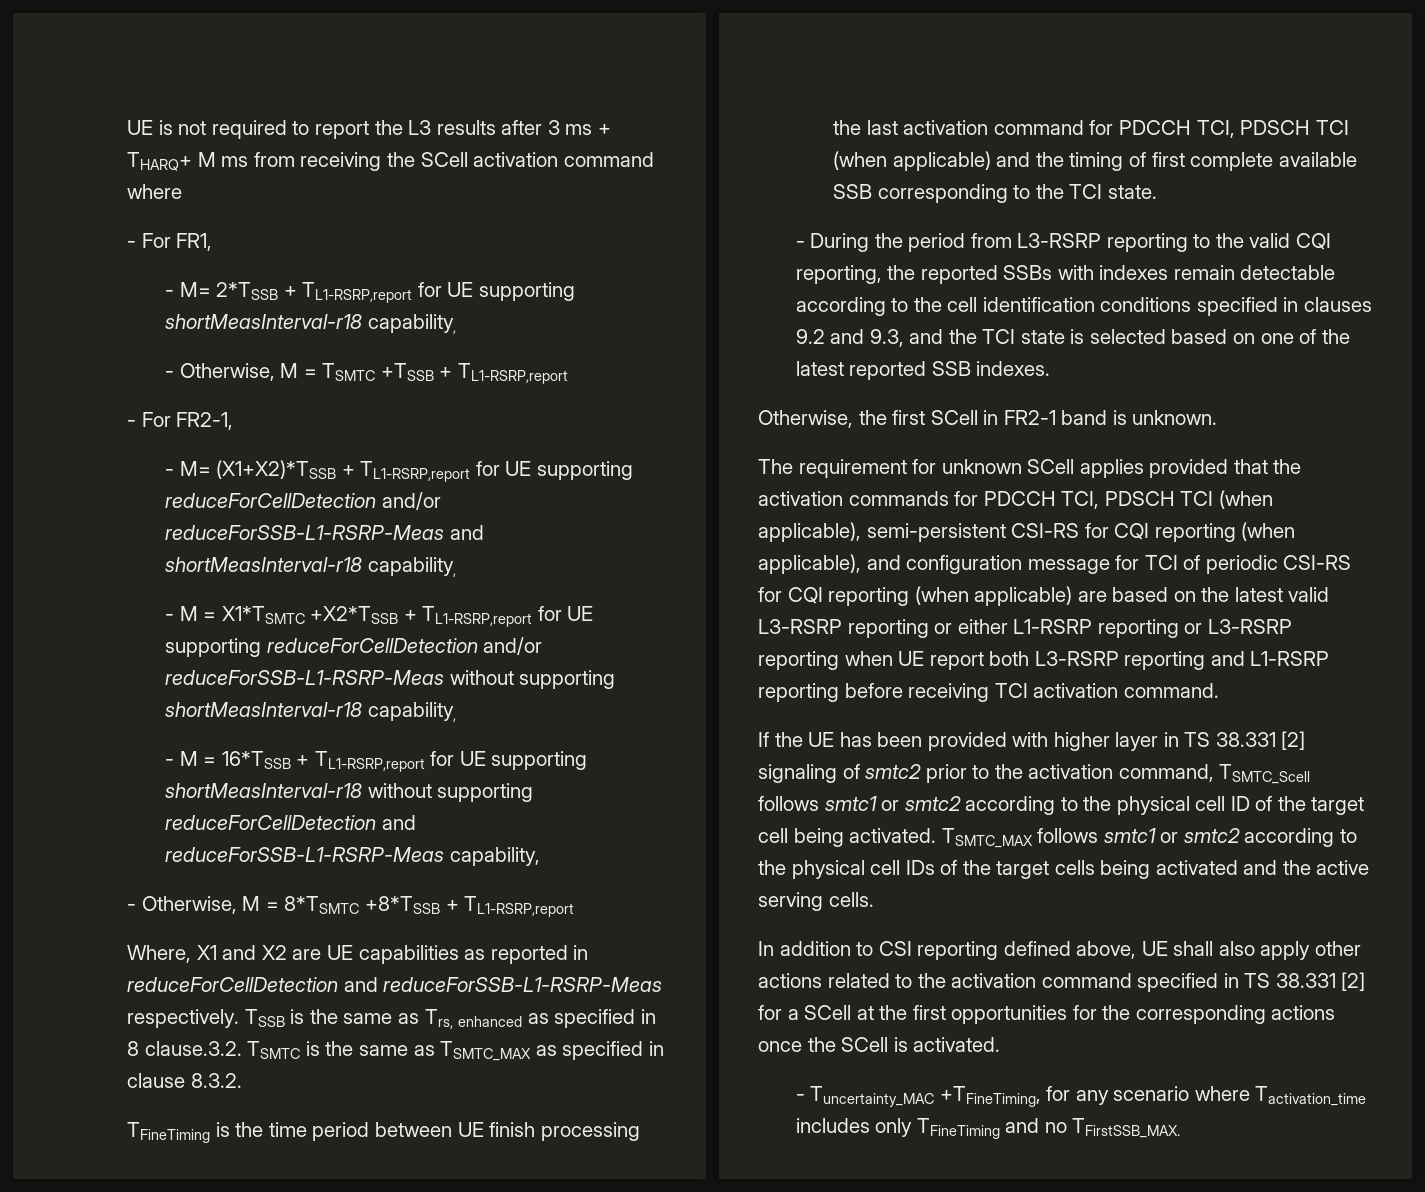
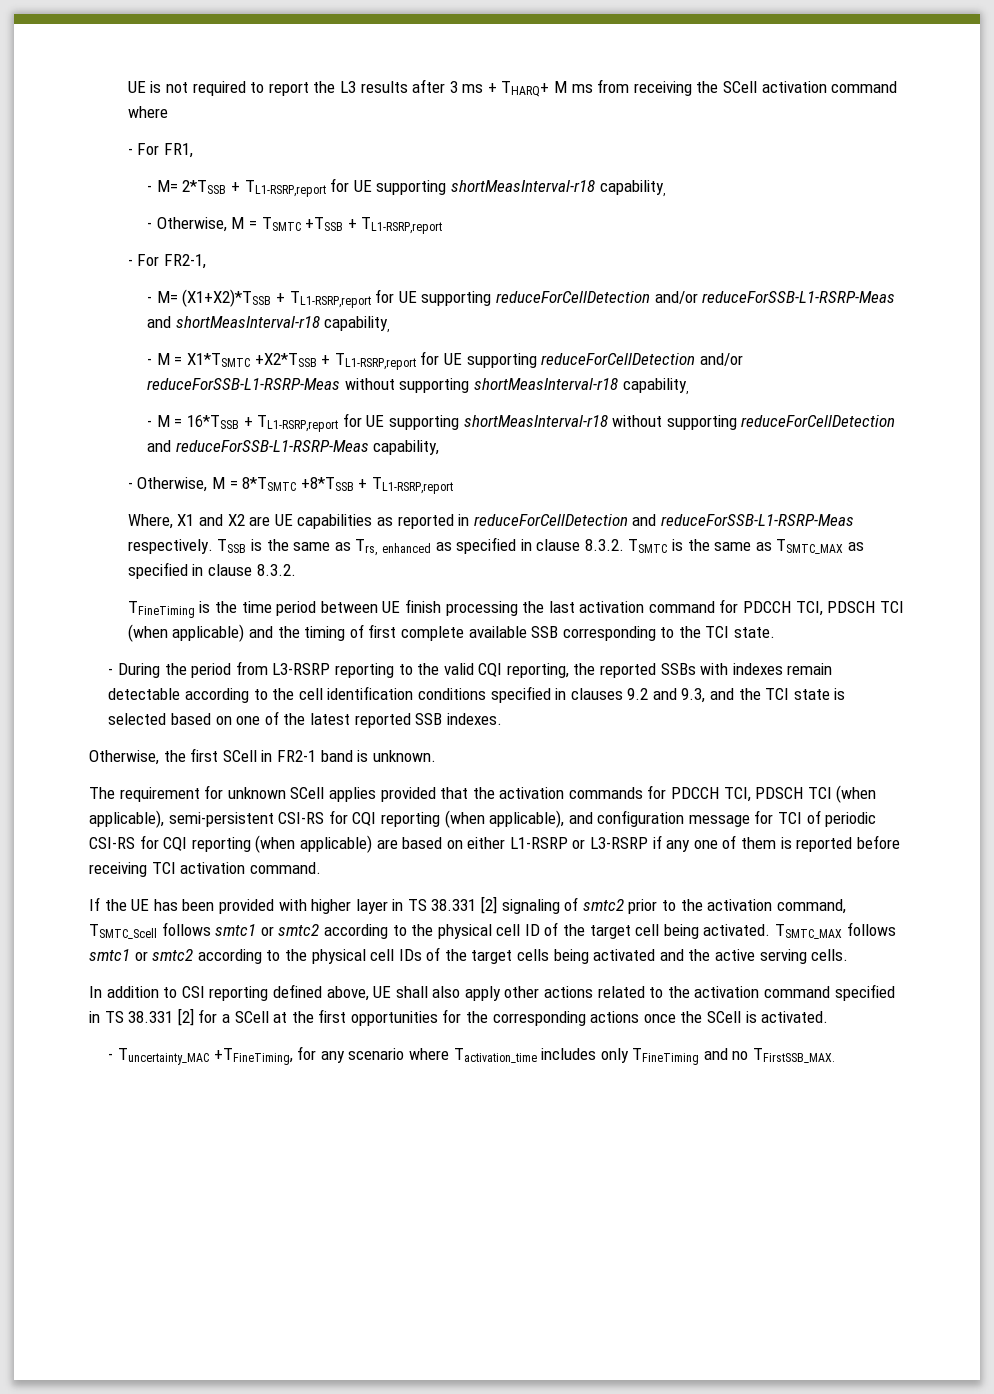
- TSSB is the same as Trs, enhanced as specified in 8 clause.3.2. TSMTC is the same as TSMTC_MAX as specified in clause 8.3.2.
+ TSSB is the same as Trs, enhanced as specified in clause 8.3.2. TSMTC is the same as TSMTC_MAX as specified in clause 8.3.2.
- The requirement for unknown SCell applies provided that the activation commands for PDCCH TCI, PDSCH TCI (when applicable), semi-persistent CSI-RS for CQI reporting (when applicable), and configuration message for TCI of periodic CSI-RS for CQI reporting (when applicable) are based on the latest valid L3-RSRP reporting or either L1-RSRP reporting or L3-RSRP reporting when UE report both L3-RSRP reporting and L1-RSRP reporting before receiving TCI activation command.
+ The requirement for unknown SCell applies provided that the activation commands for PDCCH TCI, PDSCH TCI (when applicable), semi-persistent CSI-RS for CQI reporting (when applicable), and configuration message for TCI of periodic CSI-RS for CQI reporting (when applicable) are based on either L1-RSRP or L3-RSRP if any one of them is reported before receiving TCI activation command.

